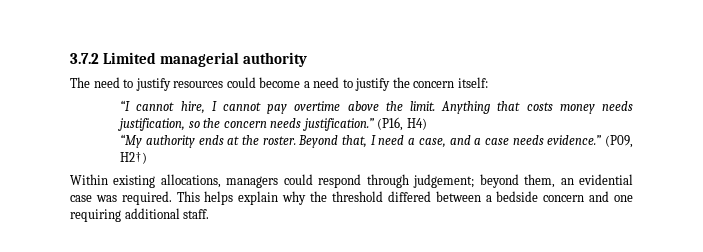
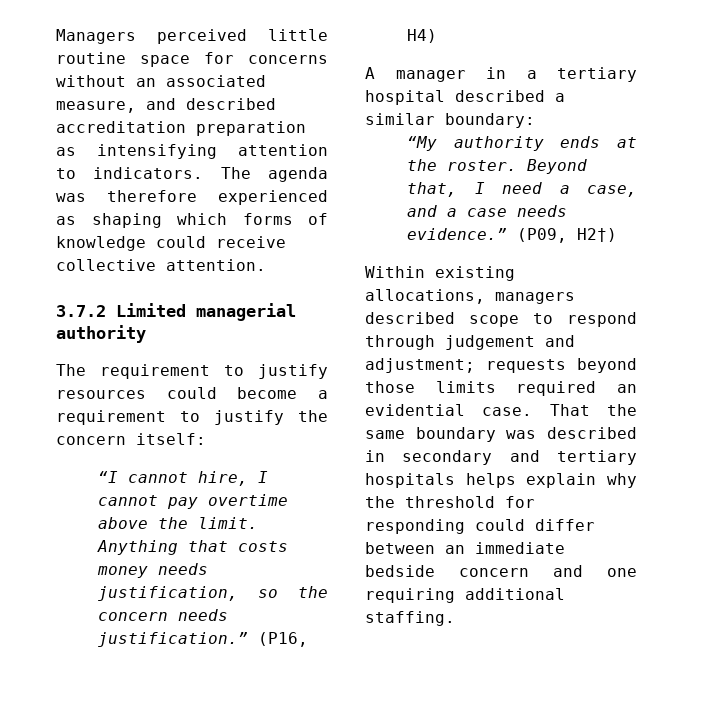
+ Managers perceived little routine space for concerns without an associated measure, and described accreditation preparation as intensifying attention to indicators. The agenda was therefore experienced as shaping which forms of knowledge could receive collective attention.
- The need to justify resources could become a need to justify the concern itself:
+ The requirement to justify resources could become a requirement to justify the concern itself:
+ A manager in a tertiary hospital described a similar boundary:
- Within existing allocations, managers could respond through judgement; beyond them, an evidential case was required. This helps explain why the threshold differed between a bedside concern and one requiring additional staff.
+ Within existing allocations, managers described scope to respond through judgement and adjustment; requests beyond those limits required an evidential case. That the same boundary was described in secondary and tertiary hospitals helps explain why the threshold for responding could differ between an immediate bedside concern and one requiring additional staffing.

